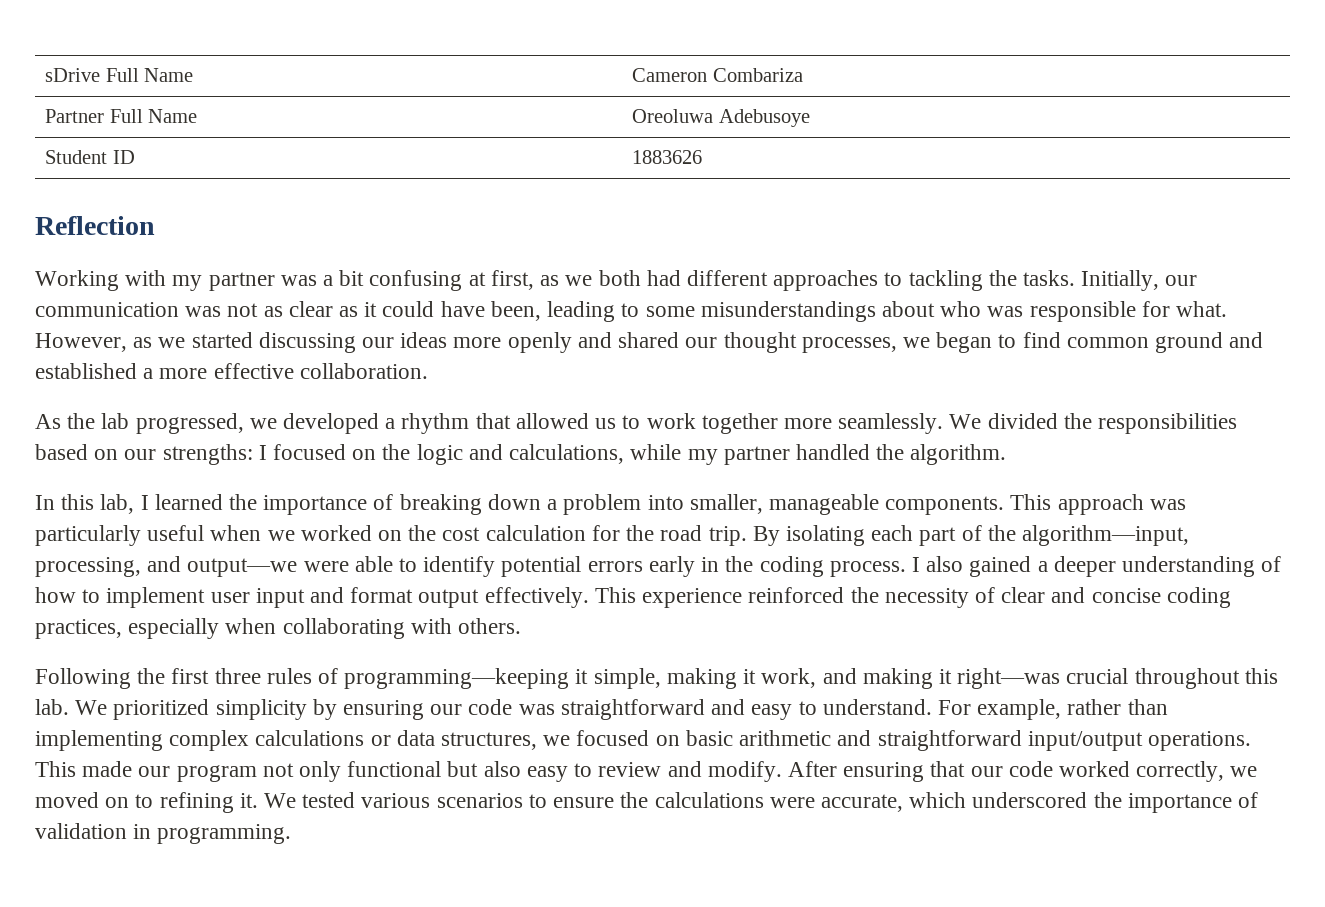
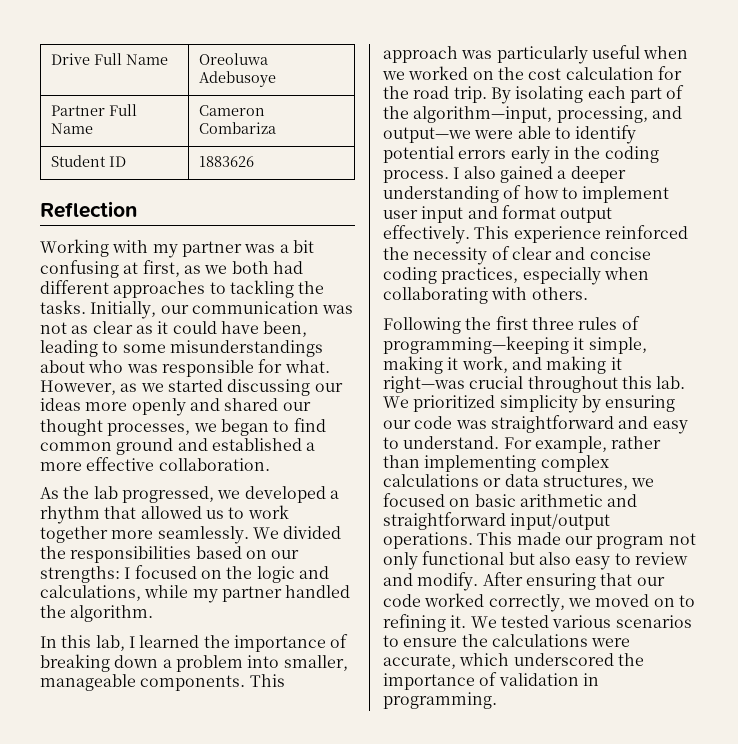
- sDrive Full Name | Cameron Combariza
+ Drive Full Name | Oreoluwa Adebusoye
+ Partner Full Name | Cameron Combariza
- Partner Full Name | Oreoluwa Adebusoye

